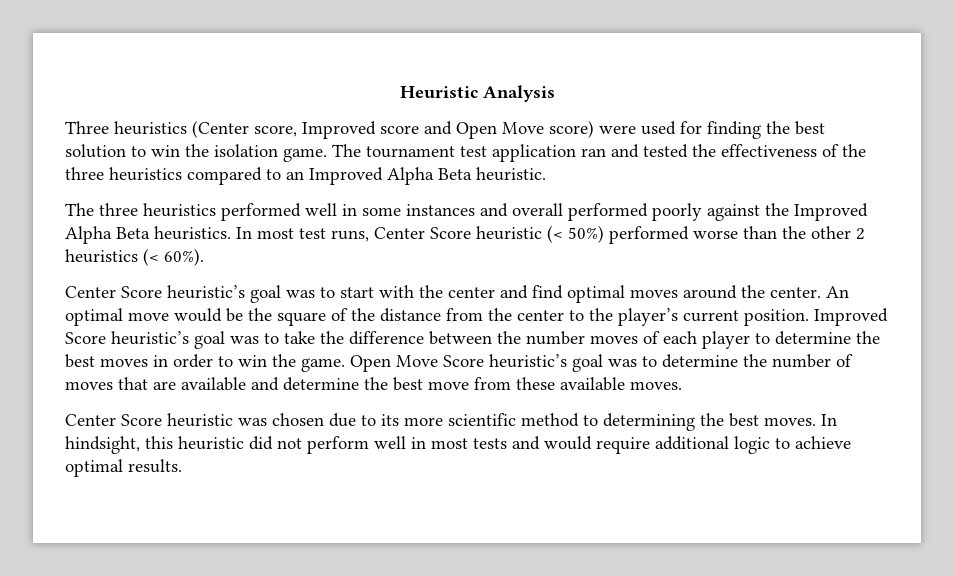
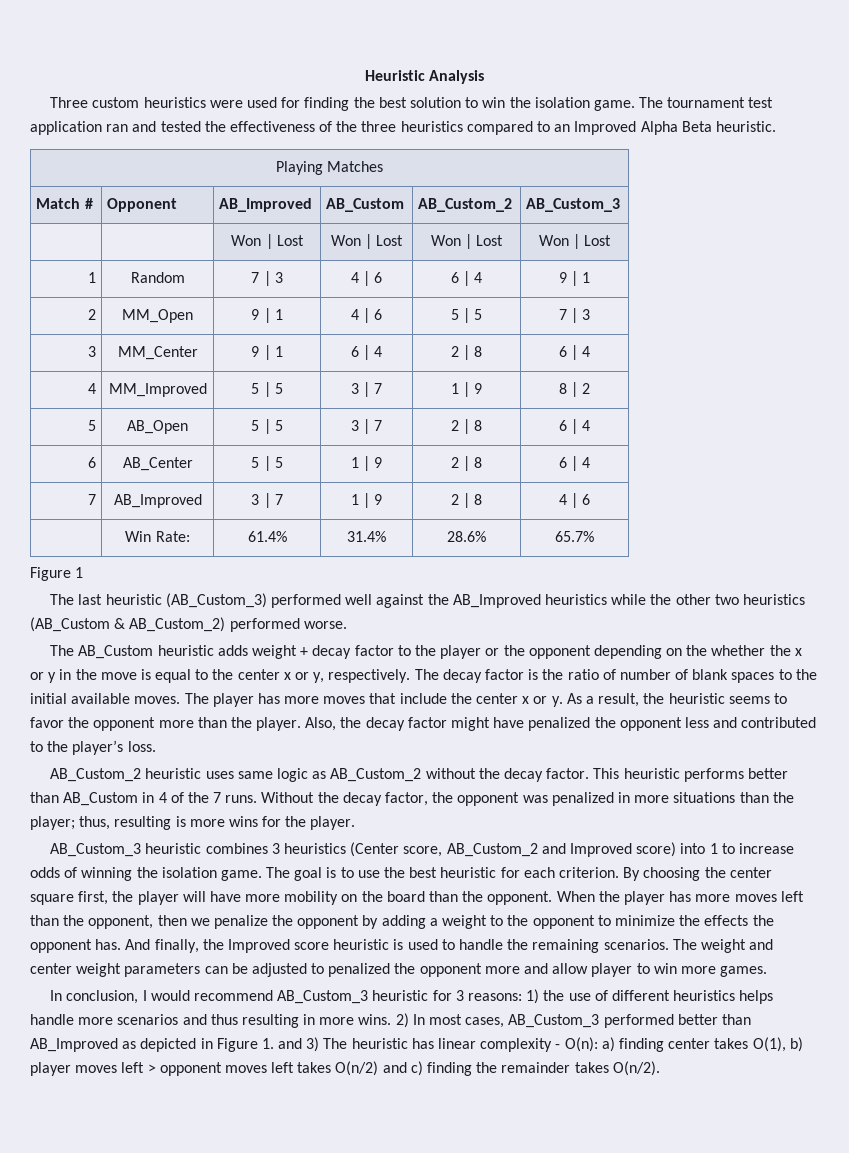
- Three heuristics (Center score, Improved score and Open Move score) were used for finding the best solution to win the isolation game.
+ Three custom heuristics were used for finding the best solution to win the isolation game.
- The three heuristics performed well in some instances and overall performed poorly against the Improved Alpha Beta heuristics. In most test runs, Center Score heuristic (< 50%) performed worse than the other 2 heuristics (< 60%).
- Center Score heuristic’s goal was to start with the center and find optimal moves around the center. An optimal move would be the square of the distance from the center to the player’s current position. Improved Score heuristic’s goal was to take the difference between the number moves of each player to determine the best moves in order to win the game. Open Move Score heuristic’s goal was to determine the number of moves that are available and determine the best move from these available moves.
- Center Score heuristic was chosen due to its more scientific method to determining the best moves. In hindsight, this heuristic did not perform well in most tests and would require additional logic to achieve optimal results.
+ Playing Matches
+ Match # | Opponent | AB_Improved | AB_Custom | AB_Custom_2 | AB_Custom_3
+ | | Won | Lost | Won | Lost | Won | Lost | Won | Lost
+ 1 | Random | 7 | 3 | 4 | 6 | 6 | 4 | 9 | 1
+ 2 | MM_Open | 9 | 1 | 4 | 6 | 5 | 5 | 7 | 3
+ 3 | MM_Center | 9 | 1 | 6 | 4 | 2 | 8 | 6 | 4
+ 4 | MM_Improved | 5 | 5 | 3 | 7 | 1 | 9 | 8 | 2
+ 5 | AB_Open | 5 | 5 | 3 | 7 | 2 | 8 | 6 | 4
+ 6 | AB_Center | 5 | 5 | 1 | 9 | 2 | 8 | 6 | 4
+ 7 | AB_Improved | 3 | 7 | 1 | 9 | 2 | 8 | 4 | 6
+ | Win Rate: | 61.4% | 31.4% | 28.6% | 65.7%
+ Figure 1
+ The last heuristic (AB_Custom_3) performed well against the AB_Improved heuristics while the other two heuristics (AB_Custom & AB_Custom_2) performed worse.
+ The AB_Custom heuristic adds weight + decay factor to the player or the opponent depending on the whether the x or y in the move is equal to the center x or y, respectively. The decay factor is the ratio of number of blank spaces to the initial available moves. The player has more moves that include the center x or y. As a result, the heuristic seems to favor the opponent more than the player. Also, the decay factor might have penalized the opponent less and contributed to the player’s loss.
+ AB_Custom_2 heuristic uses same logic as AB_Custom_2 without the decay factor. This heuristic performs better than AB_Custom in 4 of the 7 runs. Without the decay factor, the opponent was penalized in more situations than the player; thus, resulting is more wins for the player.
+ AB_Custom_3 heuristic combines 3 heuristics (Center score, AB_Custom_2 and Improved score) into 1 to increase odds of winning the isolation game. The goal is to use the best heuristic for each criterion. By choosing the center square first, the player will have more mobility on the board than the opponent. When the player has more moves left than the opponent, then we penalize the opponent by adding a weight to the opponent to minimize the effects the opponent has. And finally, the Improved score heuristic is used to handle the remaining scenarios. The weight and center weight parameters can be adjusted to penalized the opponent more and allow player to win more games.
+ In conclusion, I would recommend AB_Custom_3 heuristic for 3 reasons: 1) the use of different heuristics helps handle more scenarios and thus resulting in more wins. 2) In most cases, AB_Custom_3 performed better than AB_Improved as depicted in Figure 1. and 3) The heuristic has linear complexity - O(n): a) finding center takes O(1), b) player moves left > opponent moves left takes O(n/2) and c) finding the remainder takes O(n/2).

